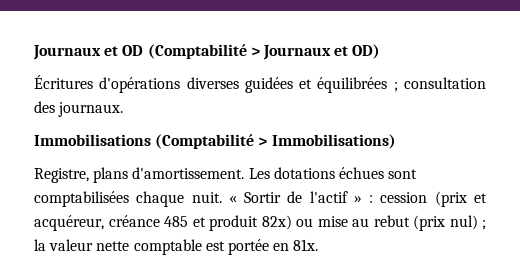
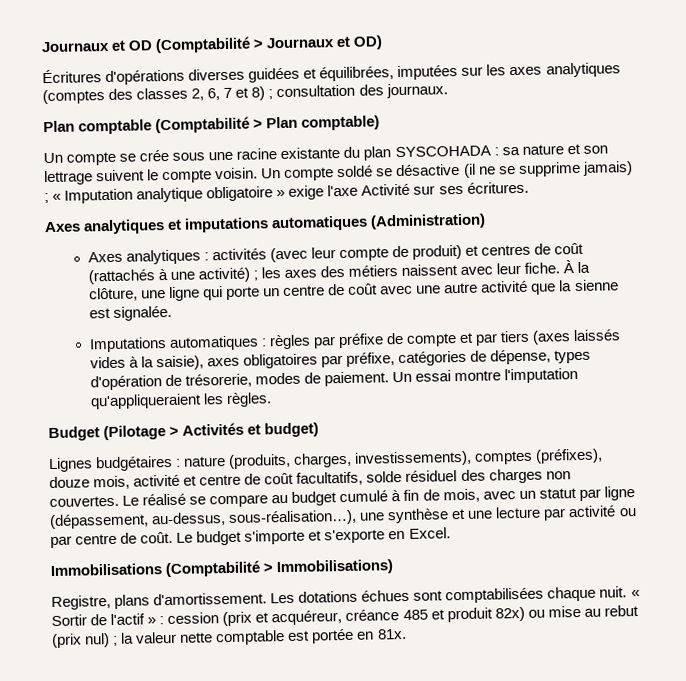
- Écritures d'opérations diverses guidées et équilibrées ; consultation des journaux.
+ Écritures d'opérations diverses guidées et équilibrées, imputées sur les axes analytiques (comptes des classes 2, 6, 7 et 8) ; consultation des journaux.
+ Plan comptable (Comptabilité > Plan comptable)
+ Un compte se crée sous une racine existante du plan SYSCOHADA : sa nature et son lettrage suivent le compte voisin. Un compte soldé se désactive (il ne se supprime jamais) ; « Imputation analytique obligatoire » exige l'axe Activité sur ses écritures.
+ Axes analytiques et imputations automatiques (Administration)
+ Axes analytiques : activités (avec leur compte de produit) et centres de coût (rattachés à une activité) ; les axes des métiers naissent avec leur fiche. À la clôture, une ligne qui porte un centre de coût avec une autre activité que la sienne est signalée.
+ Imputations automatiques : règles par préfixe de compte et par tiers (axes laissés vides à la saisie), axes obligatoires par préfixe, catégories de dépense, types d'opération de trésorerie, modes de paiement. Un essai montre l'imputation qu'appliqueraient les règles.
+ Budget (Pilotage > Activités et budget)
+ Lignes budgétaires : nature (produits, charges, investissements), comptes (préfixes), douze mois, activité et centre de coût facultatifs, solde résiduel des charges non couvertes. Le réalisé se compare au budget cumulé à fin de mois, avec un statut par ligne (dépassement, au-dessus, sous-réalisation…), une synthèse et une lecture par activité ou par centre de coût. Le budget s'importe et s'exporte en Excel.

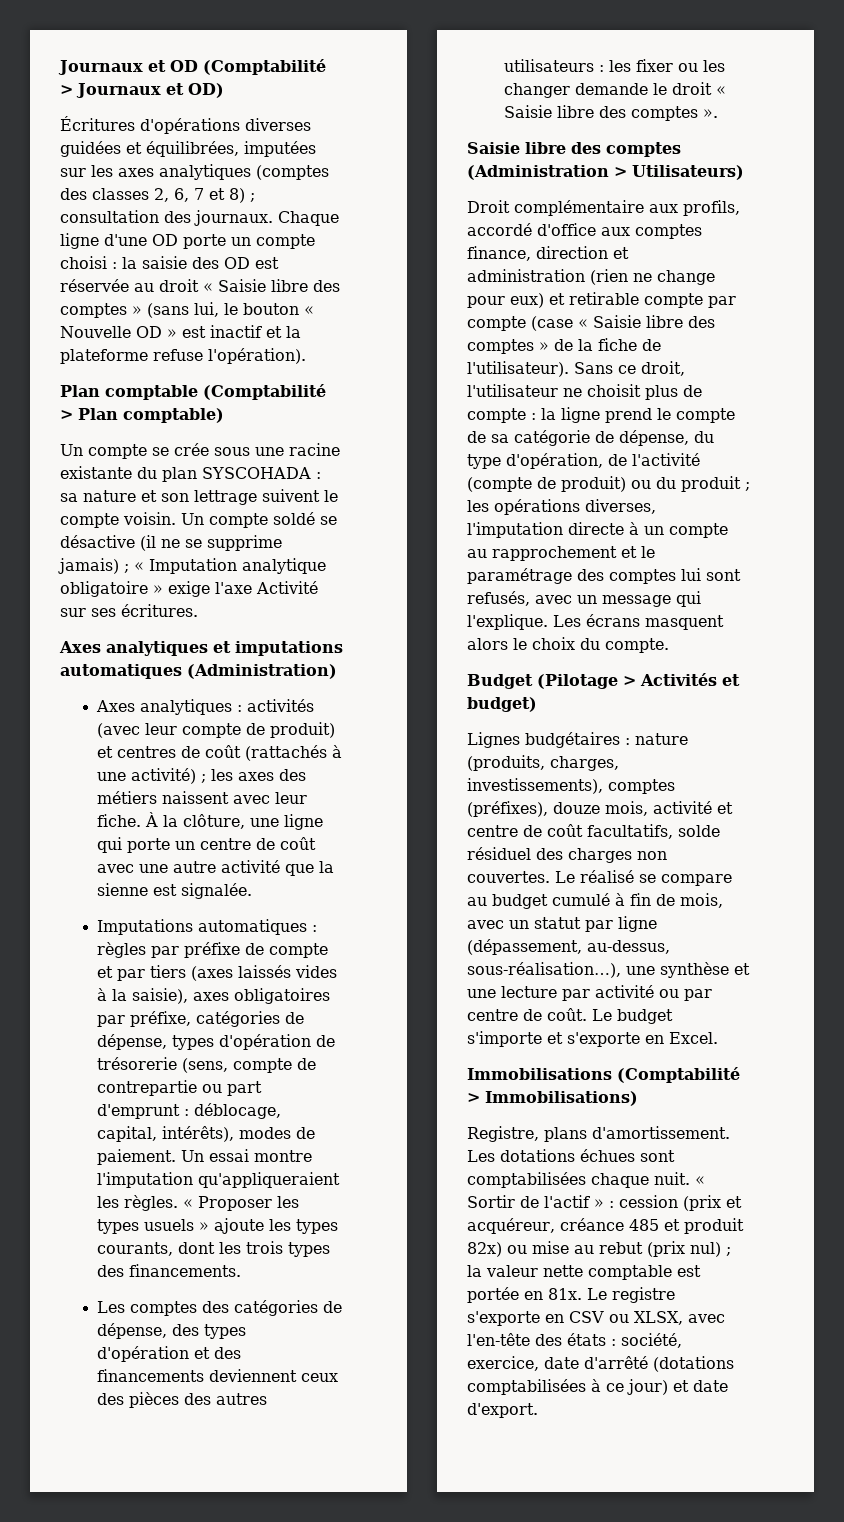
+ Chaque ligne d'une OD porte un compte choisi : la saisie des OD est réservée au droit « Saisie libre des comptes » (sans lui, le bouton « Nouvelle OD » est inactif et la plateforme refuse l'opération).
- Imputations automatiques : règles par préfixe de compte et par tiers (axes laissés vides à la saisie), axes obligatoires par préfixe, catégories de dépense, types d'opération de trésorerie, modes de paiement.
+ Imputations automatiques : règles par préfixe de compte et par tiers (axes laissés vides à la saisie), axes obligatoires par préfixe, catégories de dépense, types d'opération de trésorerie (sens, compte de contrepartie ou part d'emprunt : déblocage, capital, intérêts), modes de paiement.
+ « Proposer les types usuels » ajoute les types courants, dont les trois types des financements.
+ Les comptes des catégories de dépense, des types d'opération et des financements deviennent ceux des pièces des autres utilisateurs : les fixer ou les changer demande le droit « Saisie libre des comptes ».
+ Saisie libre des comptes (Administration > Utilisateurs)
+ Droit complémentaire aux profils, accordé d'office aux comptes finance, direction et administration (rien ne change pour eux) et retirable compte par compte (case « Saisie libre des comptes » de la fiche de l'utilisateur). Sans ce droit, l'utilisateur ne choisit plus de compte : la ligne prend le compte de sa catégorie de dépense, du type d'opération, de l'activité (compte de produit) ou du produit ; les opérations diverses, l'imputation directe à un compte au rapprochement et le paramétrage des comptes lui sont refusés, avec un message qui l'explique. Les écrans masquent alors le choix du compte.
+ Le registre s'exporte en CSV ou XLSX, avec l'en-tête des états : société, exercice, date d'arrêté (dotations comptabilisées à ce jour) et date d'export.

